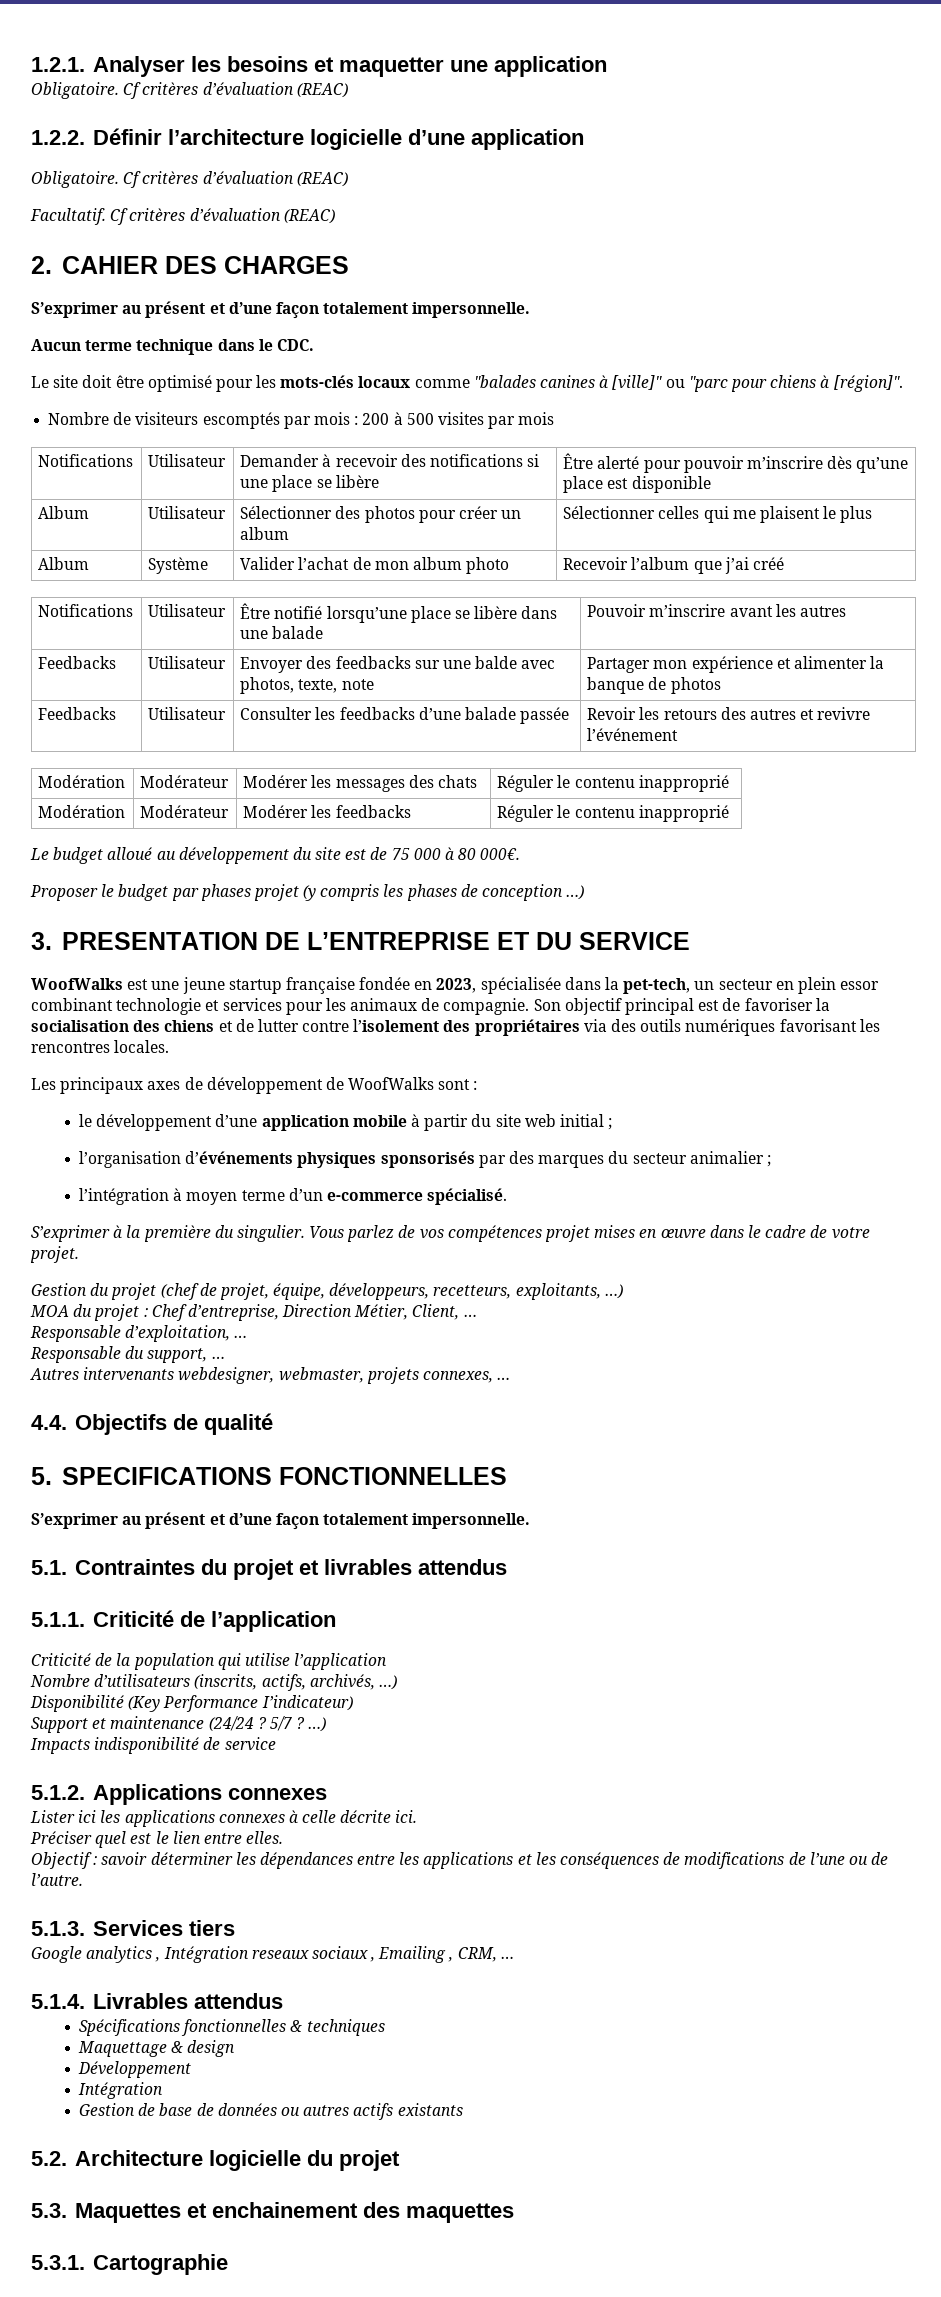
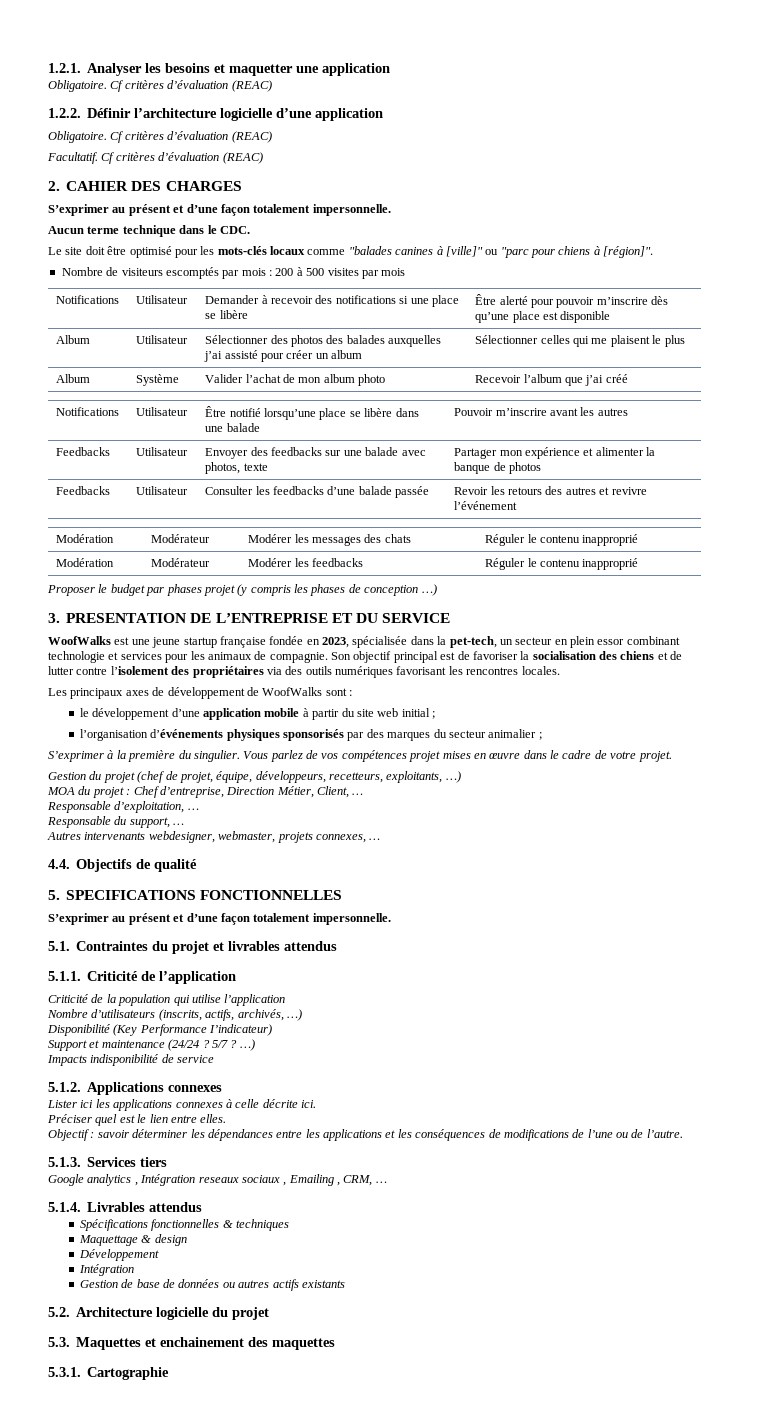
- Album | Utilisateur | Sélectionner des photos pour créer un album | Sélectionner celles qui me plaisent le plus
+ Album | Utilisateur | Sélectionner des photos des balades auxquelles j’ai assisté pour créer un album | Sélectionner celles qui me plaisent le plus
- Feedbacks | Utilisateur | Envoyer des feedbacks sur une balde avec photos, texte, note | Partager mon expérience et alimenter la banque de photos
+ Feedbacks | Utilisateur | Envoyer des feedbacks sur une balade avec photos, texte | Partager mon expérience et alimenter la banque de photos
- Le budget alloué au développement du site est de 75 000 à 80 000€.
- l’intégration à moyen terme d’un e-commerce spécialisé.

